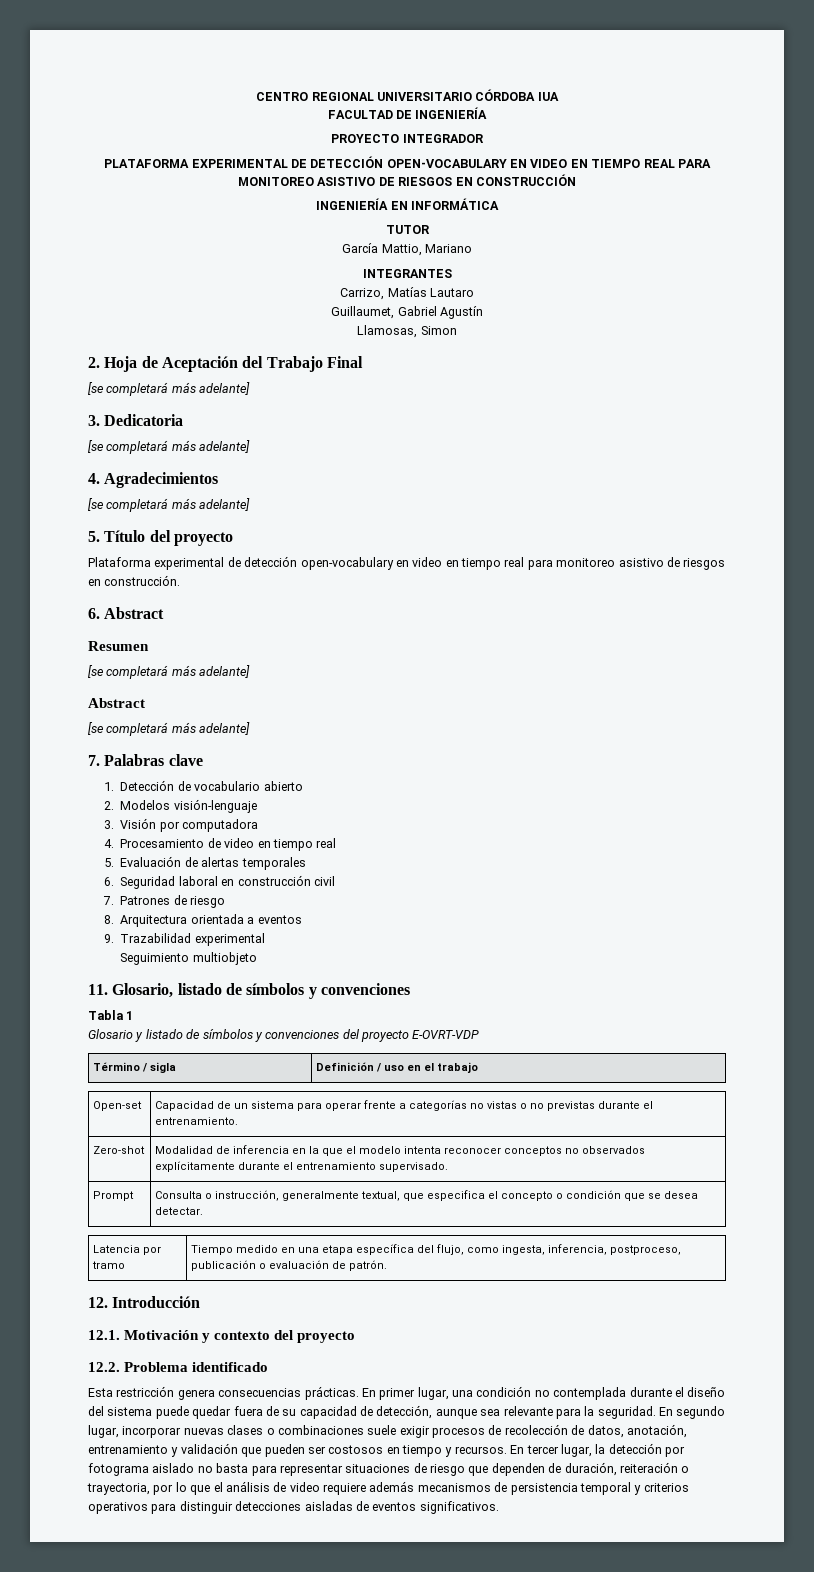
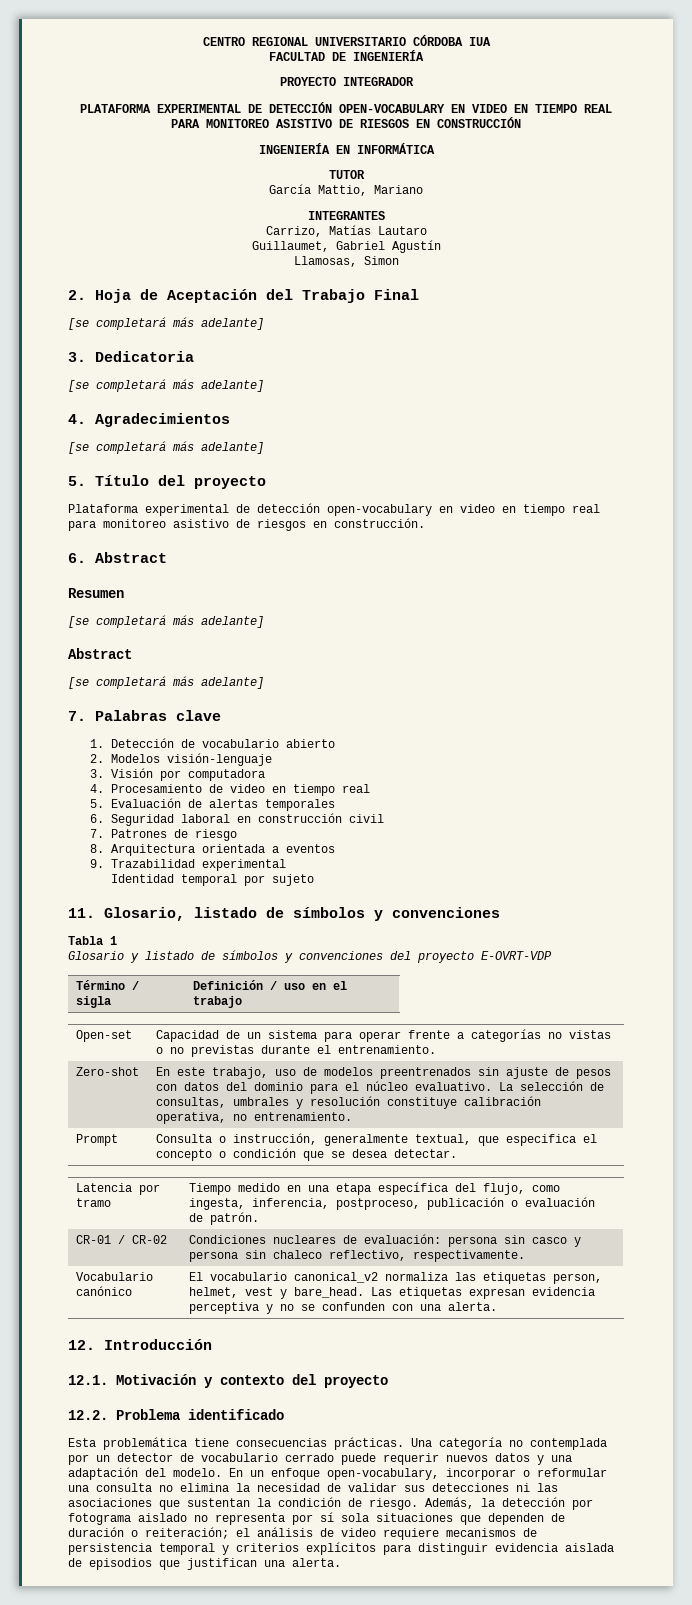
- Seguimiento multiobjeto
+ Identidad temporal por sujeto
- Zero-shot | Modalidad de inferencia en la que el modelo intenta reconocer conceptos no observados explícitamente durante el entrenamiento supervisado.
+ Zero-shot | En este trabajo, uso de modelos preentrenados sin ajuste de pesos con datos del dominio para el núcleo evaluativo. La selección de consultas, umbrales y resolución constituye calibración operativa, no entrenamiento.
+ CR-01 / CR-02 | Condiciones nucleares de evaluación: persona sin casco y persona sin chaleco reflectivo, respectivamente.
+ Vocabulario canónico | El vocabulario canonical_v2 normaliza las etiquetas person, helmet, vest y bare_head. Las etiquetas expresan evidencia perceptiva y no se confunden con una alerta.
- Esta restricción genera consecuencias prácticas. En primer lugar, una condición no contemplada durante el diseño del sistema puede quedar fuera de su capacidad de detección, aunque sea relevante para la seguridad. En segundo lugar, incorporar nuevas clases o combinaciones suele exigir procesos de recolección de datos, anotación, entrenamiento y validación que pueden ser costosos en tiempo y recursos. En tercer lugar, la detección por fotograma aislado no basta para representar situaciones de riesgo que dependen de duración, reiteración o trayectoria, por lo que el análisis de video requiere además mecanismos de persistencia temporal y criterios operativos para distinguir detecciones aisladas de eventos significativos.
+ Esta problemática tiene consecuencias prácticas. Una categoría no contemplada por un detector de vocabulario cerrado puede requerir nuevos datos y una adaptación del modelo. En un enfoque open-vocabulary, incorporar o reformular una consulta no elimina la necesidad de validar sus detecciones ni las asociaciones que sustentan la condición de riesgo. Además, la detección por fotograma aislado no representa por sí sola situaciones que dependen de duración o reiteración; el análisis de video requiere mecanismos de persistencia temporal y criterios explícitos para distinguir evidencia aislada de episodios que justifican una alerta.

